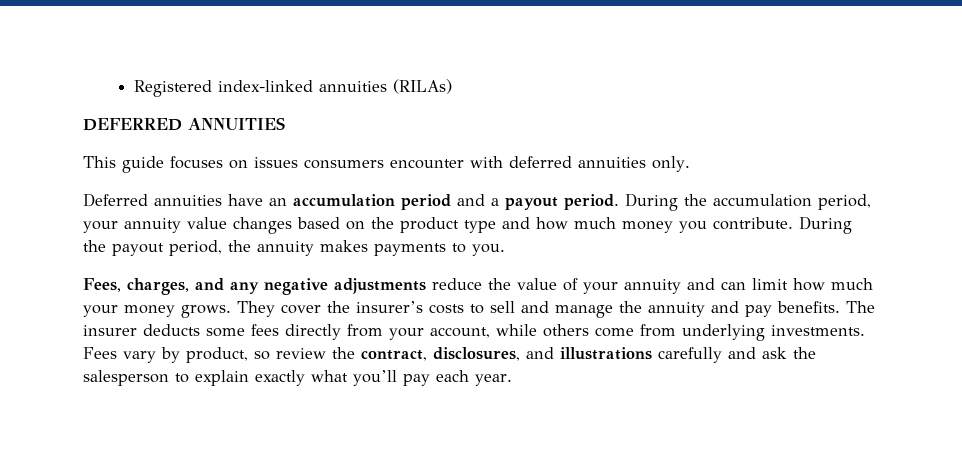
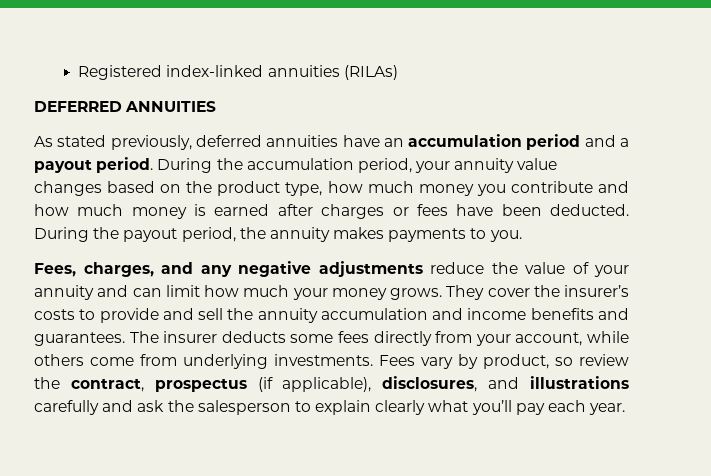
- This guide focuses on issues consumers encounter with deferred annuities only.
- Deferred annuities have an accumulation period and a payout period.
+ As stated previously, deferred annuities have an accumulation period and a payout period.
- During the accumulation period, your annuity value changes based on the product type and how much money you contribute.
+ During the accumulation period, your annuity value changes based on the product type, how much money you contribute and how much money is earned after charges or fees have been deducted.
- They cover the insurer’s costs to sell and manage the annuity and pay benefits.
+ They cover the insurer’s costs to provide and sell the annuity accumulation and income benefits and guarantees.
- Fees vary by product, so review the contract, disclosures, and illustrations carefully and ask the salesperson to explain exactly what you’ll pay each year.
+ Fees vary by product, so review the contract, prospectus (if applicable), disclosures, and illustrations carefully and ask the salesperson to explain clearly what you’ll pay each year.

